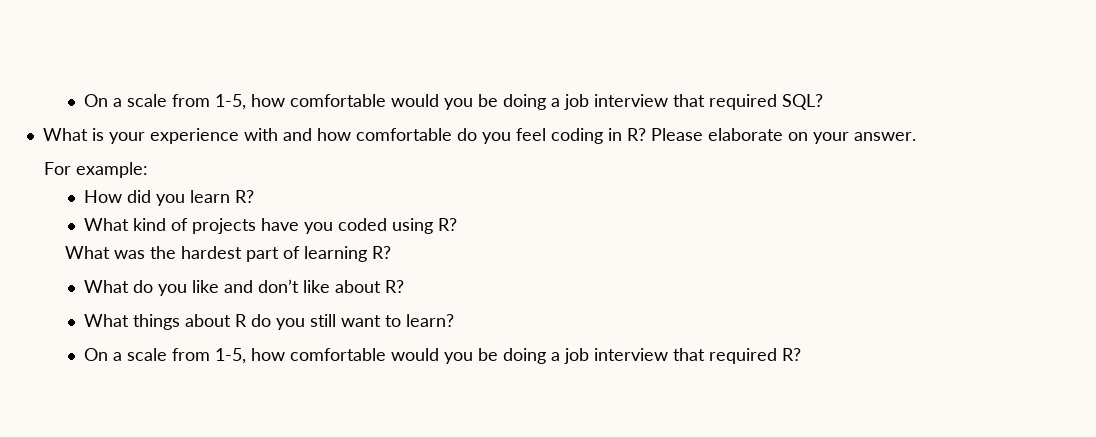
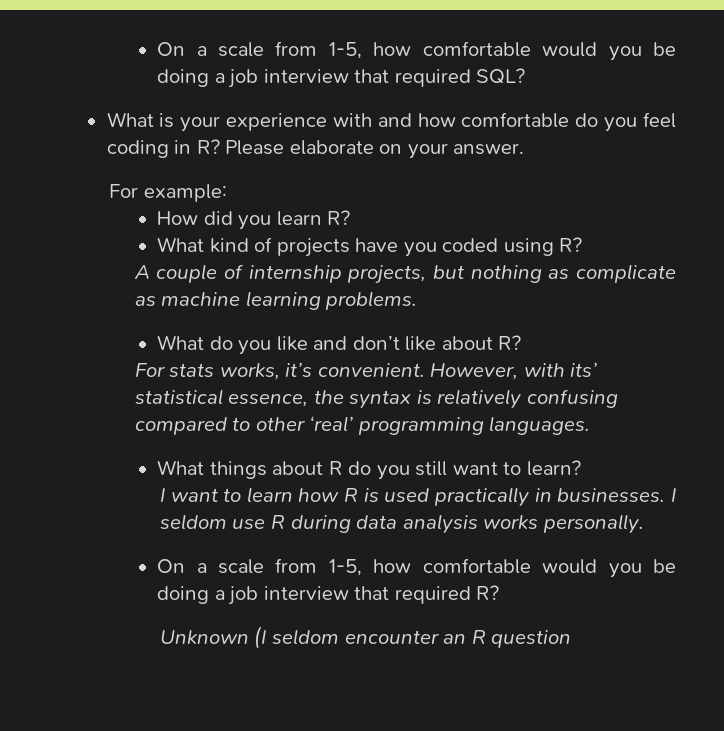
- What was the hardest part of learning R?
+ A couple of internship projects, but nothing as complicate as machine learning problems.
+ For stats works, it’s convenient. However, with its’ statistical essence, the syntax is relatively confusing compared to other ‘real’ programming languages.
+ I want to learn how R is used practically in businesses. I seldom use R during data analysis works personally.
+ Unknown (I seldom encounter an R question

